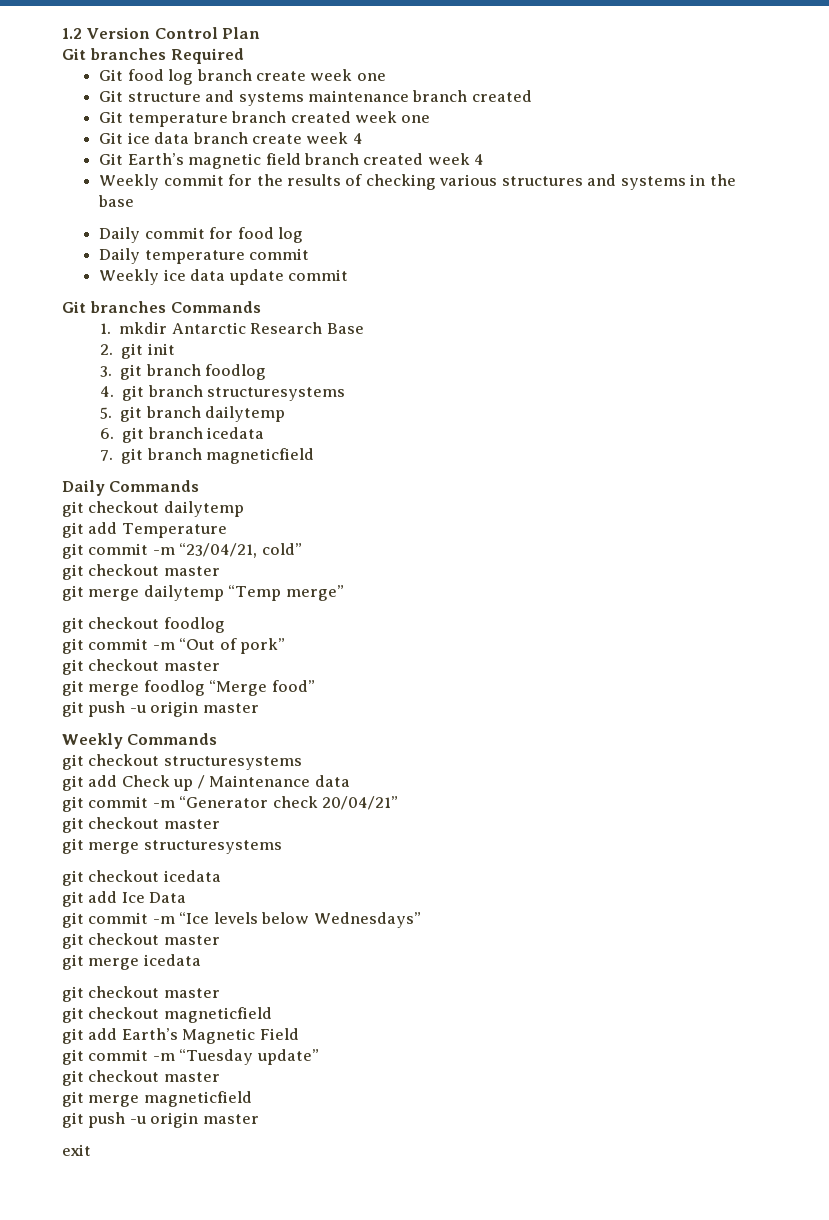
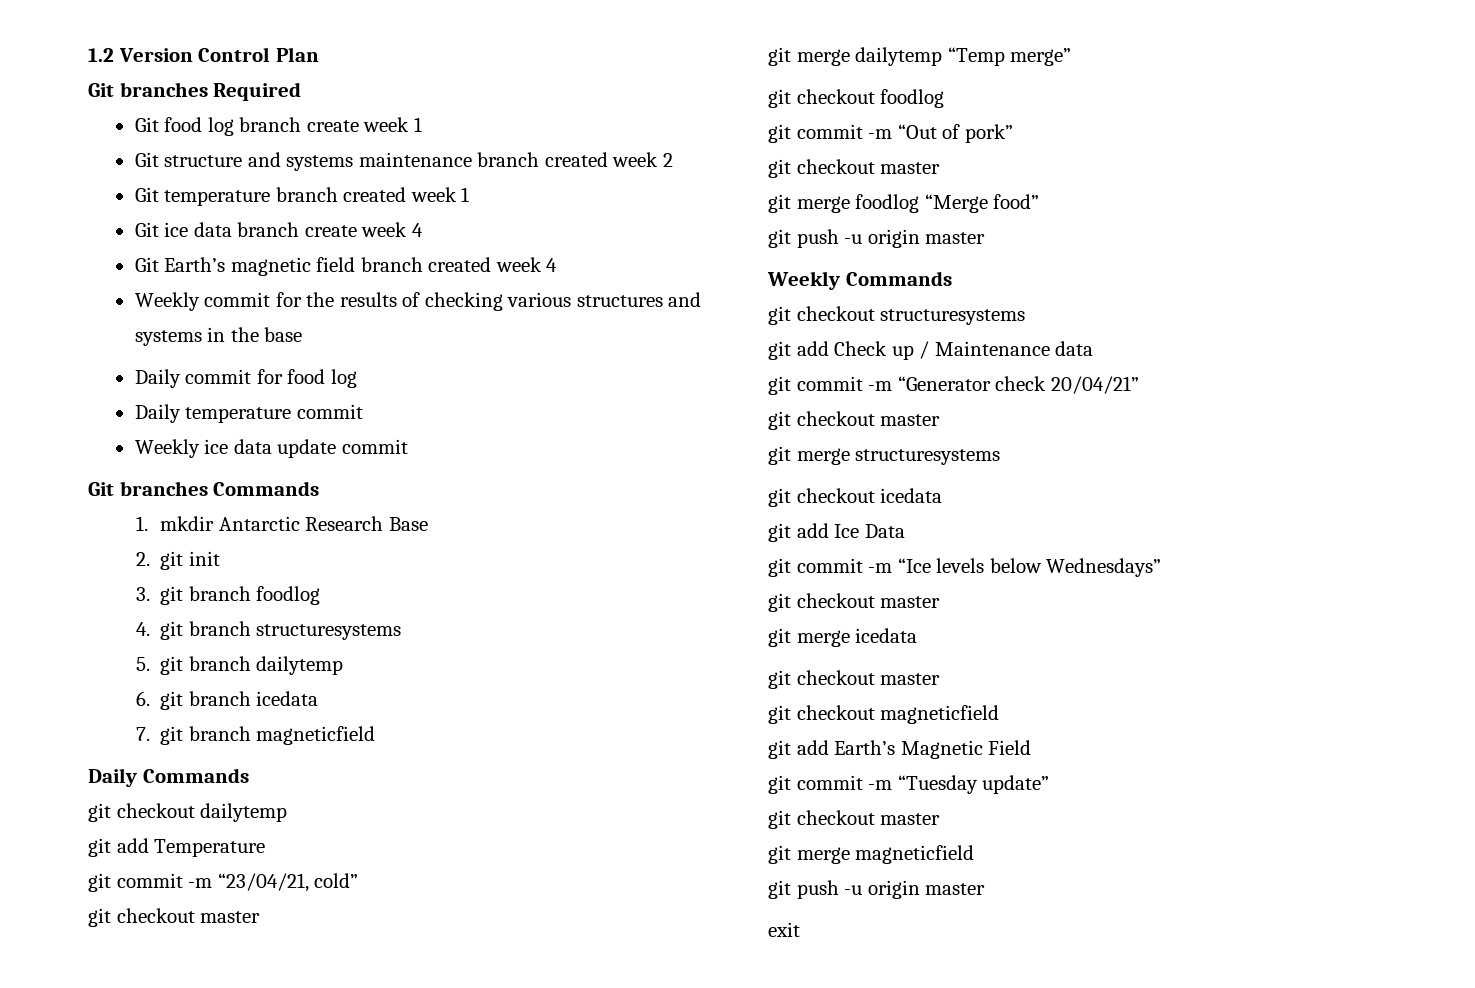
- Git food log branch create week one
+ Git food log branch create week 1
- Git structure and systems maintenance branch created
+ Git structure and systems maintenance branch created week 2
- Git temperature branch created week one
+ Git temperature branch created week 1

